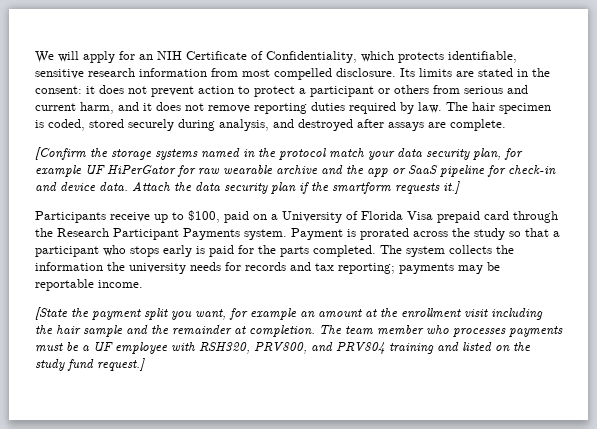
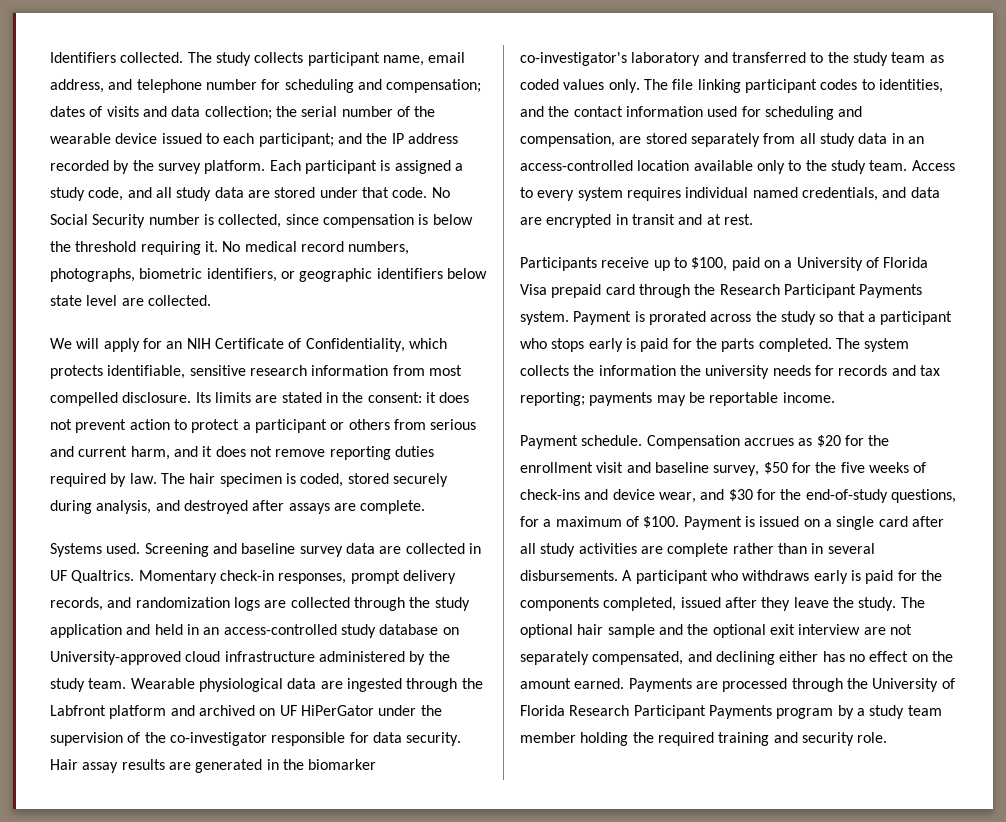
+ Identifiers collected. The study collects participant name, email address, and telephone number for scheduling and compensation; dates of visits and data collection; the serial number of the wearable device issued to each participant; and the IP address recorded by the survey platform. Each participant is assigned a study code, and all study data are stored under that code. No Social Security number is collected, since compensation is below the threshold requiring it. No medical record numbers, photographs, biometric identifiers, or geographic identifiers below state level are collected.
- [Confirm the storage systems named in the protocol match your data security plan, for example UF HiPerGator for raw wearable archive and the app or SaaS pipeline for check-in and device data. Attach the data security plan if the smartform requests it.]
+ Systems used. Screening and baseline survey data are collected in UF Qualtrics. Momentary check-in responses, prompt delivery records, and randomization logs are collected through the study application and held in an access-controlled study database on University-approved cloud infrastructure administered by the study team. Wearable physiological data are ingested through the Labfront platform and archived on UF HiPerGator under the supervision of the co-investigator responsible for data security. Hair assay results are generated in the biomarker co-investigator's laboratory and transferred to the study team as coded values only. The file linking participant codes to identities, and the contact information used for scheduling and compensation, are stored separately from all study data in an access-controlled location available only to the study team. Access to every system requires individual named credentials, and data are encrypted in transit and at rest.
- [State the payment split you want, for example an amount at the enrollment visit including the hair sample and the remainder at completion. The team member who processes payments must be a UF employee with RSH320, PRV800, and PRV804 training and listed on the study fund request.]
+ Payment schedule. Compensation accrues as $20 for the enrollment visit and baseline survey, $50 for the five weeks of check-ins and device wear, and $30 for the end-of-study questions, for a maximum of $100. Payment is issued on a single card after all study activities are complete rather than in several disbursements. A participant who withdraws early is paid for the components completed, issued after they leave the study. The optional hair sample and the optional exit interview are not separately compensated, and declining either has no effect on the amount earned. Payments are processed through the University of Florida Research Participant Payments program by a study team member holding the required training and security role.

